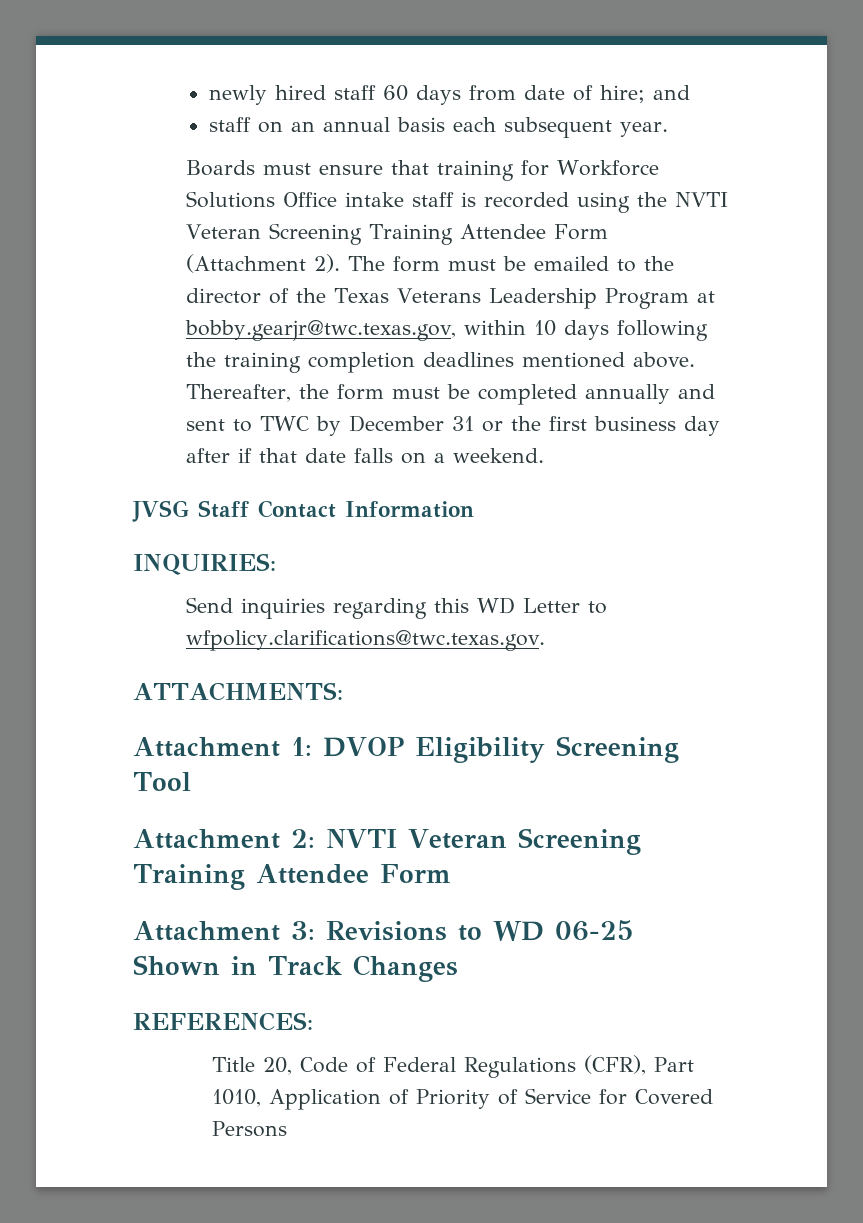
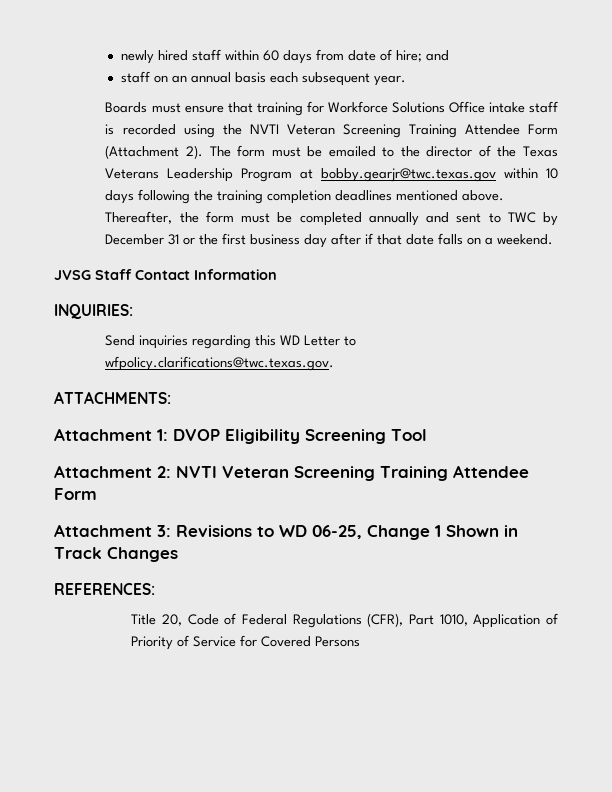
- newly hired staff 60 days from date of hire; and
+ newly hired staff within 60 days from date of hire; and
- The form must be emailed to the director of the Texas Veterans Leadership Program at bobby.gearjr@twc.texas.gov, within 10 days following the training completion deadlines mentioned above.
+ The form must be emailed to the director of the Texas Veterans Leadership Program at bobby.gearjr@twc.texas.gov within 10 days following the training completion deadlines mentioned above.
- Attachment 3: Revisions to WD 06-25 Shown in Track Changes
+ Attachment 3: Revisions to WD 06-25, Change 1 Shown in Track Changes

